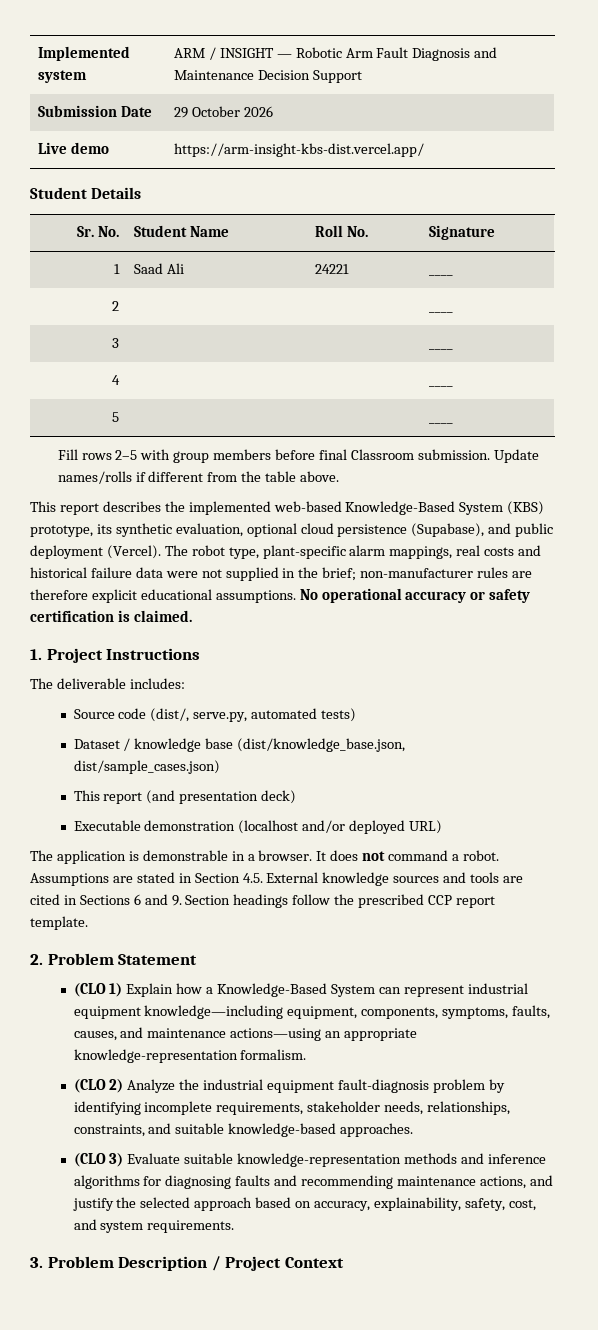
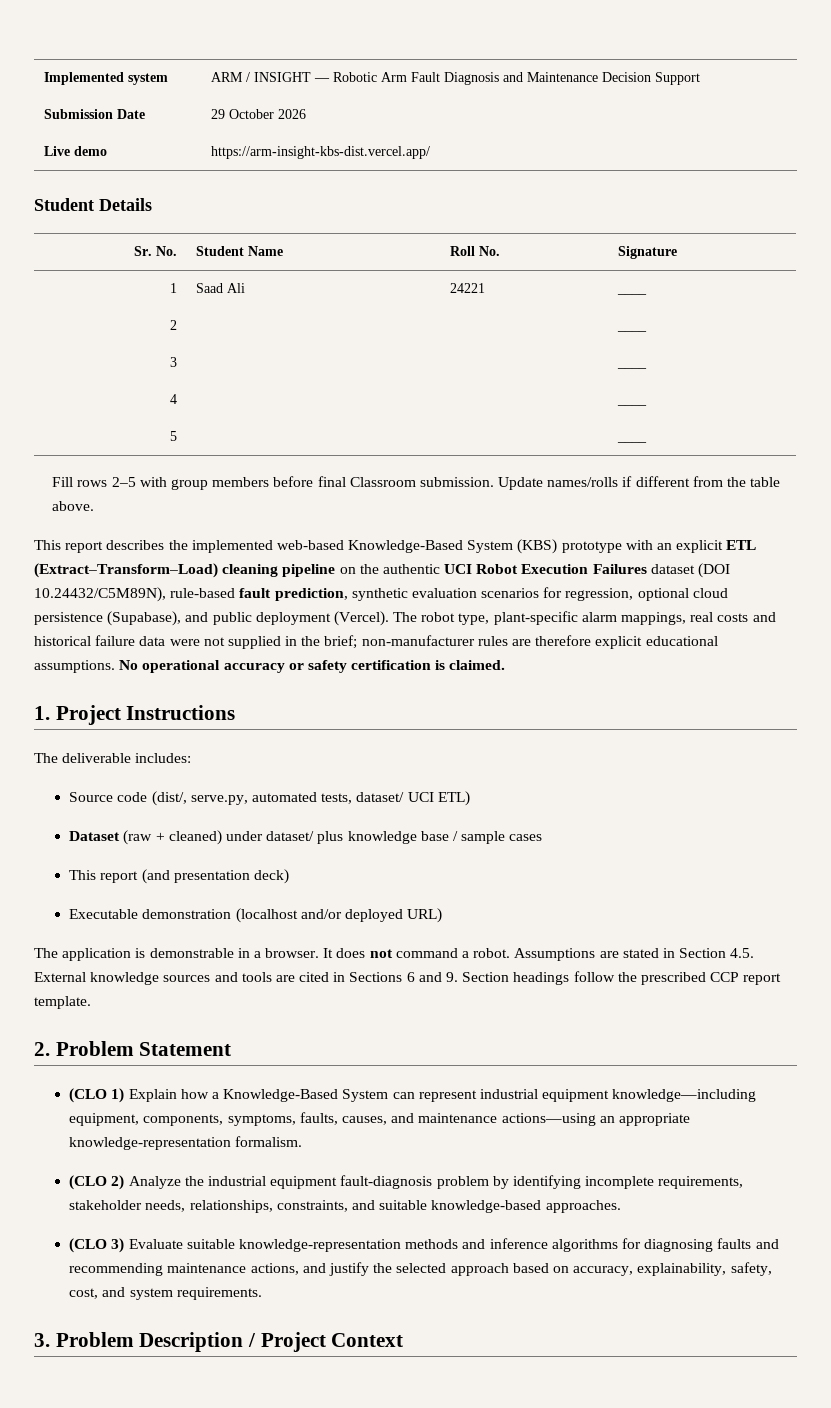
- This report describes the implemented web-based Knowledge-Based System (KBS) prototype, its synthetic evaluation, optional cloud persistence (Supabase), and public deployment (Vercel).
+ This report describes the implemented web-based Knowledge-Based System (KBS) prototype with an explicit ETL (Extract–Transform–Load) cleaning pipeline on the authentic UCI Robot Execution Failures dataset (DOI 10.24432/C5M89N), rule-based fault prediction, synthetic evaluation scenarios for regression, optional cloud persistence (Supabase), and public deployment (Vercel).
- Source code (dist/, serve.py, automated tests)
- Dataset / knowledge base (dist/knowledge_base.json, dist/sample_cases.json)
+ Source code (dist/, serve.py, automated tests, dataset/ UCI ETL)
+ Dataset (raw + cleaned) under dataset/ plus knowledge base / sample cases

